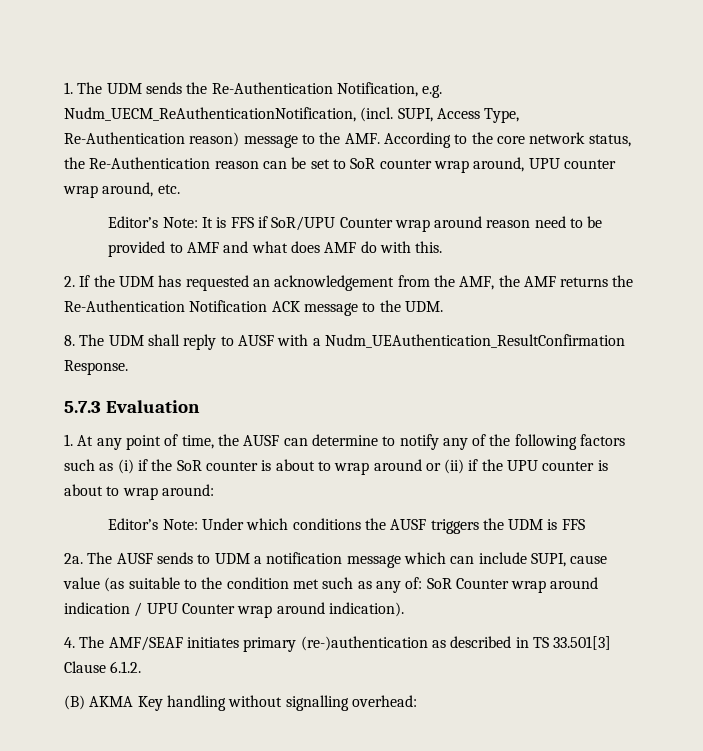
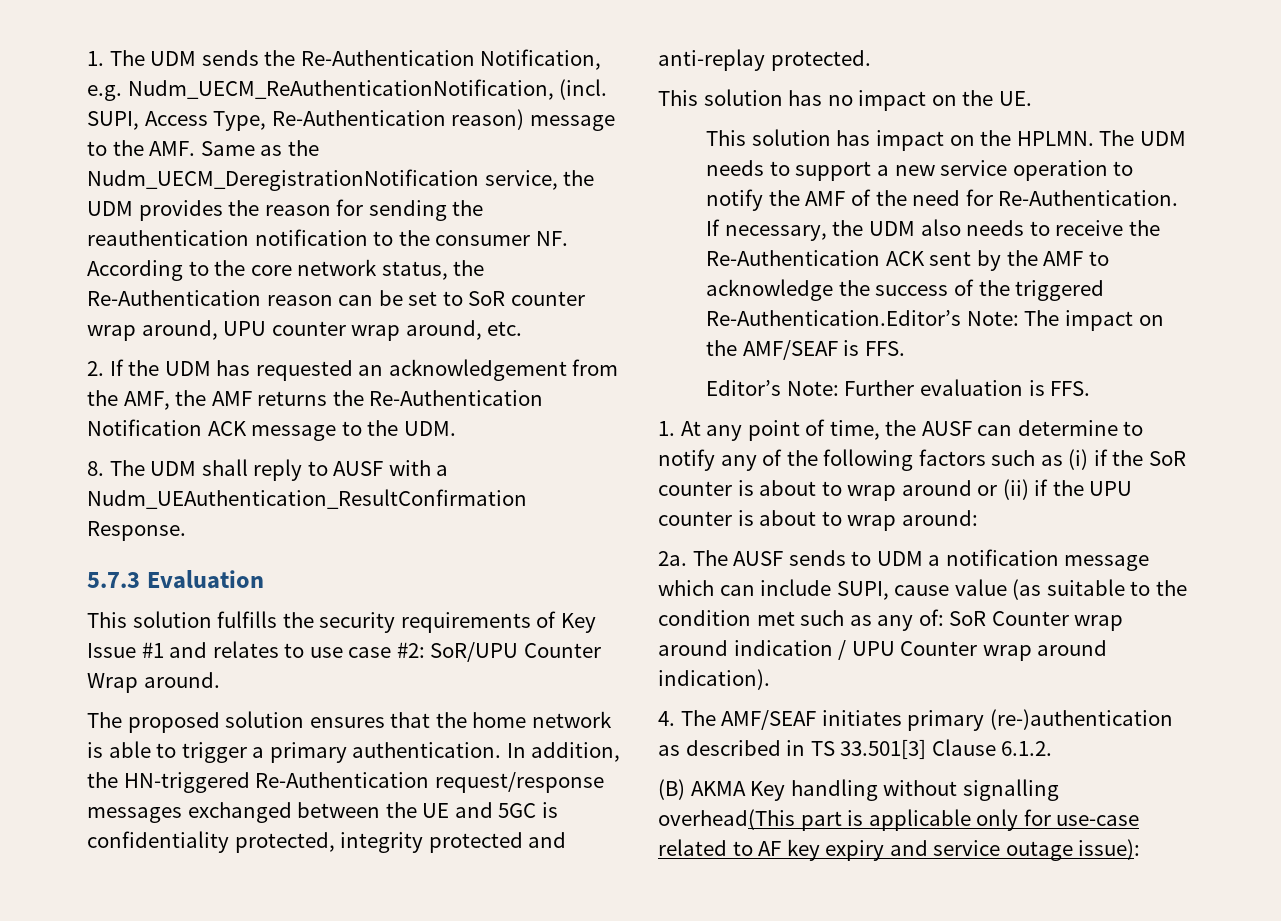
- 1. The UDM sends the Re-Authentication Notification, e.g. Nudm_UECM_ReAuthenticationNotification, (incl. SUPI, Access Type, Re-Authentication reason) message to the AMF. According to the core network status, the Re-Authentication reason can be set to SoR counter wrap around, UPU counter wrap around, etc.
+ 1. The UDM sends the Re-Authentication Notification, e.g. Nudm_UECM_ReAuthenticationNotification, (incl. SUPI, Access Type, Re-Authentication reason) message to the AMF. Same as the Nudm_UECM_DeregistrationNotification service, the UDM provides the reason for sending the reauthentication notification to the consumer NF. According to the core network status, the Re-Authentication reason can be set to SoR counter wrap around, UPU counter wrap around, etc.
- Editor’s Note: It is FFS if SoR/UPU Counter wrap around reason need to be provided to AMF and what does AMF do with this.
+ This solution fulfills the security requirements of Key Issue #1 and relates to use case #2: SoR/UPU Counter Wrap around.
+ The proposed solution ensures that the home network is able to trigger a primary authentication. In addition, the HN-triggered Re-Authentication request/response messages exchanged between the UE and 5GC is confidentiality protected, integrity protected and anti-replay protected.
+ This solution has no impact on the UE.
+ This solution has impact on the HPLMN. The UDM needs to support a new service operation to notify the AMF of the need for Re-Authentication. If necessary, the UDM also needs to receive the Re-Authentication ACK sent by the AMF to acknowledge the success of the triggered Re-Authentication.Editor’s Note: The impact on the AMF/SEAF is FFS.
+ Editor’s Note: Further evaluation is FFS.
- Editor’s Note: Under which conditions the AUSF triggers the UDM is FFS
- (B) AKMA Key handling without signalling overhead:
+ (B) AKMA Key handling without signalling overhead(This part is applicable only for use-case related to AF key expiry and service outage issue):

